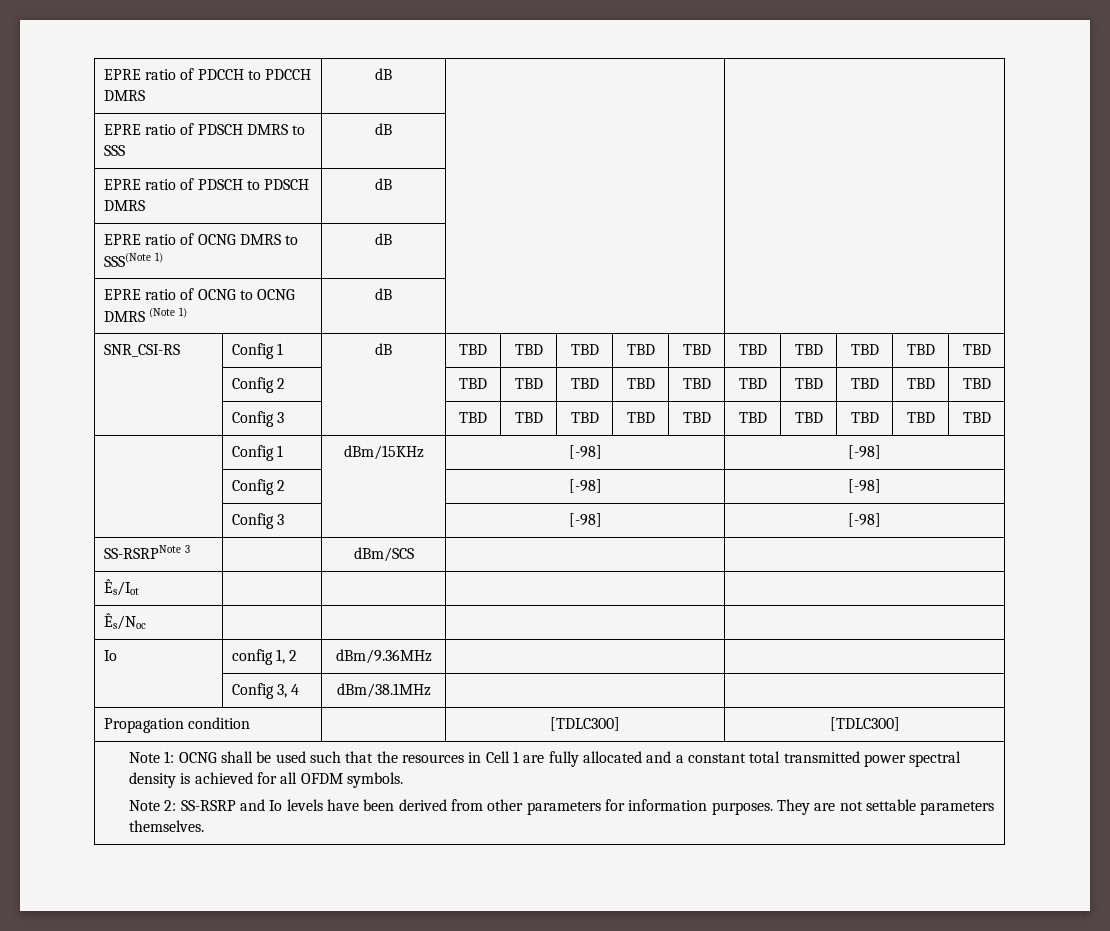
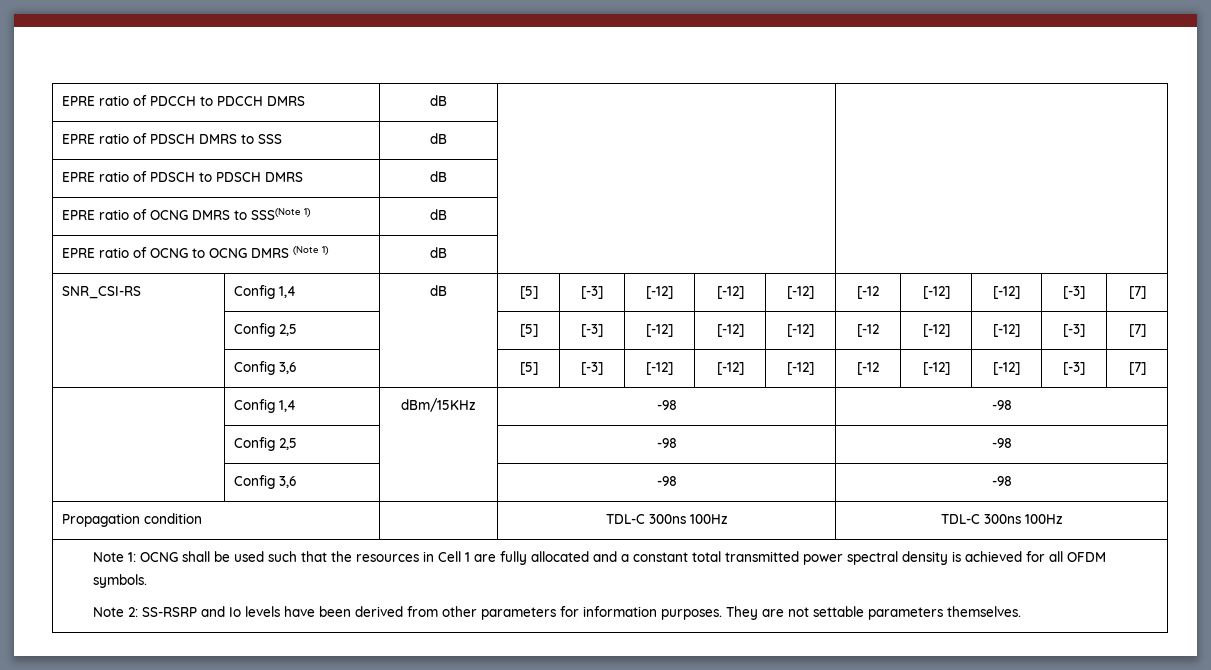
- SNR_CSI-RS | Config 1 | dB | TBD | TBD | TBD | TBD | TBD | TBD | TBD | TBD | TBD | TBD
- | Config 2 | | TBD | TBD | TBD | TBD | TBD | TBD | TBD | TBD | TBD | TBD
- | Config 3 | | TBD | TBD | TBD | TBD | TBD | TBD | TBD | TBD | TBD | TBD
- | Config 1 | dBm/15KHz | [-98] | [-98]
- | Config 2 | | [-98] | [-98]
- | Config 3 | | [-98] | [-98]
- SS-RSRPNote 3 | | dBm/SCS | |
- Ês/Iot | | | |
- Ês/Noc | | | |
- Io | config 1, 2 | dBm/9.36MHz | |
- | Config 3, 4 | dBm/38.1MHz | |
- Propagation condition | | [TDLC300] | [TDLC300]
+ SNR_CSI-RS | Config 1,4 | dB | [5] | [-3] | [-12] | [-12] | [-12] | [-12 | [-12] | [-12] | [-3] | [7]
+ | Config 2,5 | | [5] | [-3] | [-12] | [-12] | [-12] | [-12 | [-12] | [-12] | [-3] | [7]
+ | Config 3,6 | | [5] | [-3] | [-12] | [-12] | [-12] | [-12 | [-12] | [-12] | [-3] | [7]
+ | Config 1,4 | dBm/15KHz | -98 | -98
+ | Config 2,5 | | -98 | -98
+ | Config 3,6 | | -98 | -98
+ Propagation condition | | TDL-C 300ns 100Hz | TDL-C 300ns 100Hz

